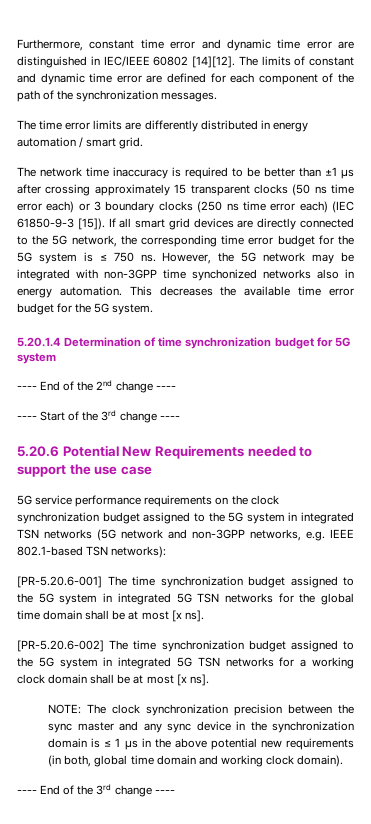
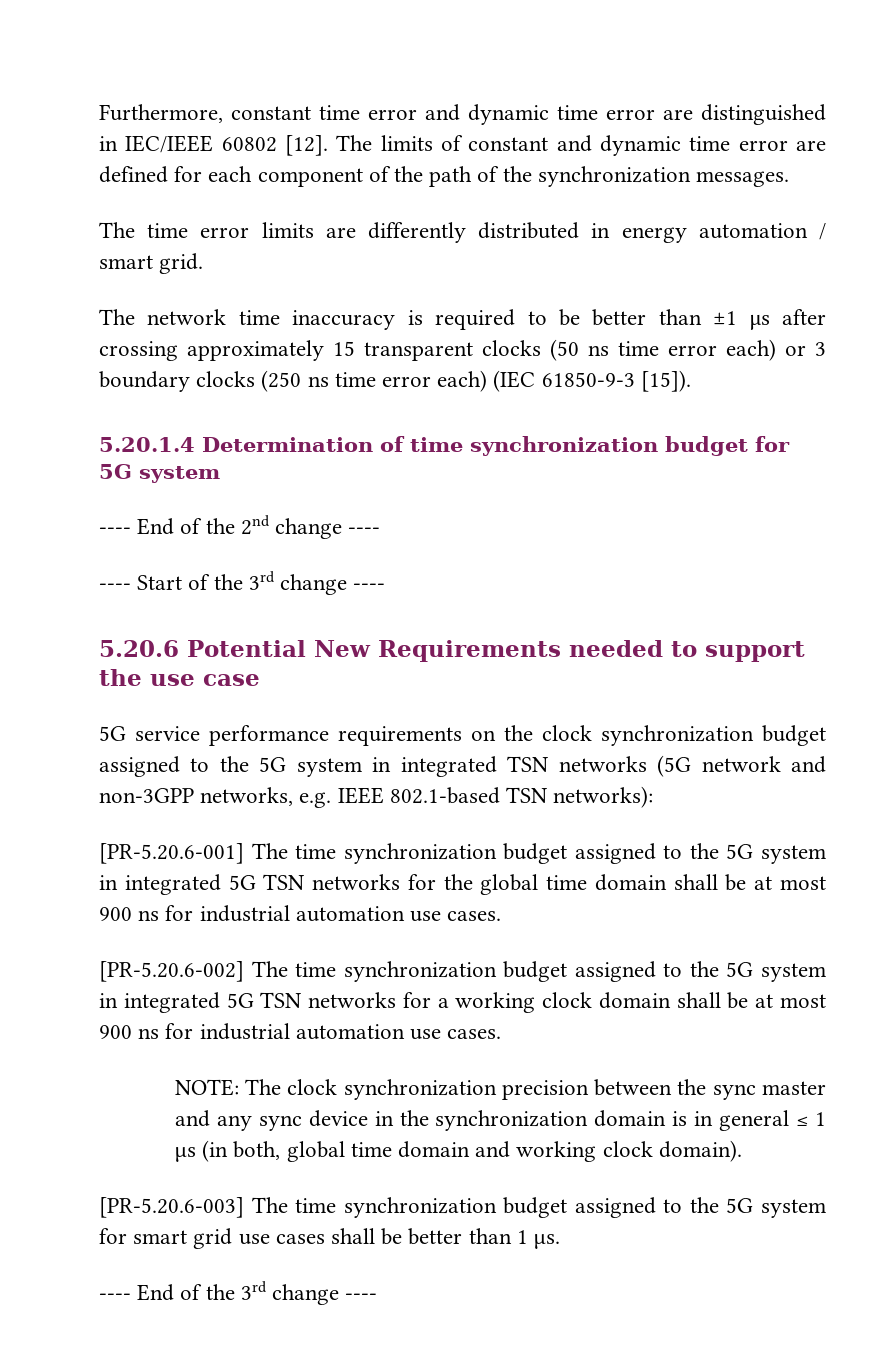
- Furthermore, constant time error and dynamic time error are distinguished in IEC/IEEE 60802 [14][12].
+ Furthermore, constant time error and dynamic time error are distinguished in IEC/IEEE 60802 [12].
- If all smart grid devices are directly connected to the 5G network, the corresponding time error budget for the 5G system is ≤ 750 ns. However, the 5G network may be integrated with non-3GPP time synchonized networks also in energy automation. This decreases the available time error budget for the 5G system.
- [PR-5.20.6-001] The time synchronization budget assigned to the 5G system in integrated 5G TSN networks for the global time domain shall be at most [x ns].
+ [PR-5.20.6-001] The time synchronization budget assigned to the 5G system in integrated 5G TSN networks for the global time domain shall be at most 900 ns for industrial automation use cases.
- [PR-5.20.6-002] The time synchronization budget assigned to the 5G system in integrated 5G TSN networks for a working clock domain shall be at most [x ns].
+ [PR-5.20.6-002] The time synchronization budget assigned to the 5G system in integrated 5G TSN networks for a working clock domain shall be at most 900 ns for industrial automation use cases.
- NOTE: The clock synchronization precision between the sync master and any sync device in the synchronization domain is ≤ 1 µs in the above potential new requirements (in both, global time domain and working clock domain).
+ NOTE: The clock synchronization precision between the sync master and any sync device in the synchronization domain is in general ≤ 1 µs (in both, global time domain and working clock domain).
+ [PR-5.20.6-003] The time synchronization budget assigned to the 5G system for smart grid use cases shall be better than 1 µs.

